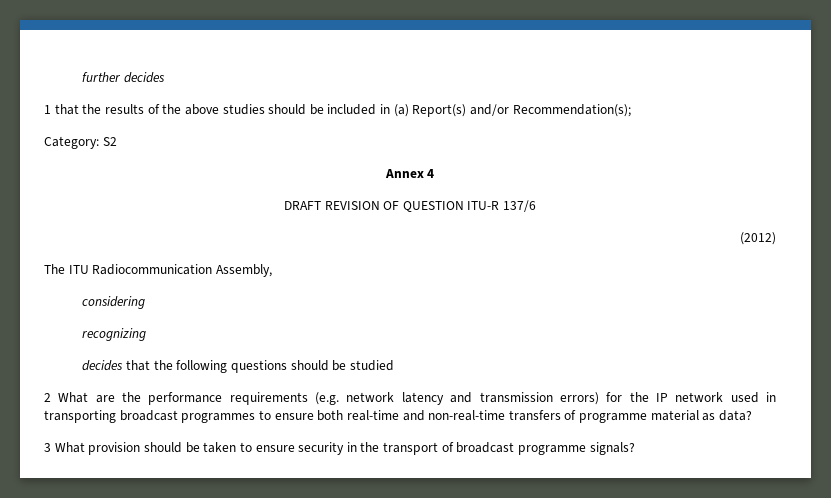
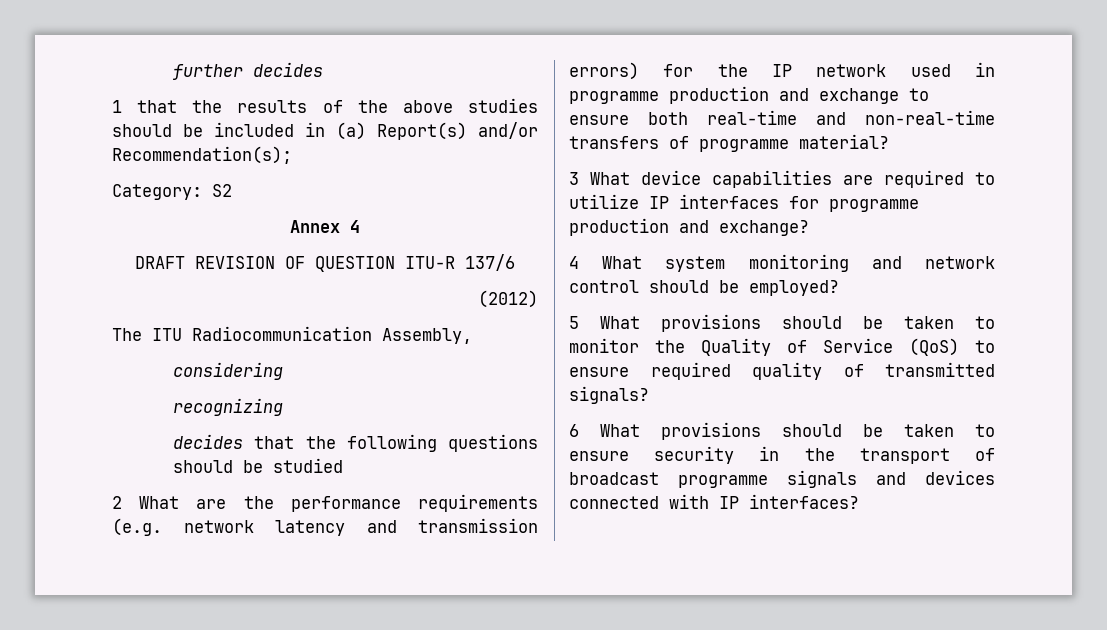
- 2 What are the performance requirements (e.g. network latency and transmission errors) for the IP network used in transporting broadcast programmes to ensure both real-time and non-real-time transfers of programme material as data?
+ 2 What are the performance requirements (e.g. network latency and transmission errors) for the IP network used in programme production and exchange to ensure both real-time and non-real-time transfers of programme material?
- 3 What provision should be taken to ensure security in the transport of broadcast programme signals?
+ 3 What device capabilities are required to utilize IP interfaces for programme production and exchange?
+ 4 What system monitoring and network control should be employed?
+ 5 What provisions should be taken to monitor the Quality of Service (QoS) to ensure required quality of transmitted signals?
+ 6 What provisions should be taken to ensure security in the transport of broadcast programme signals and devices connected with IP interfaces?

